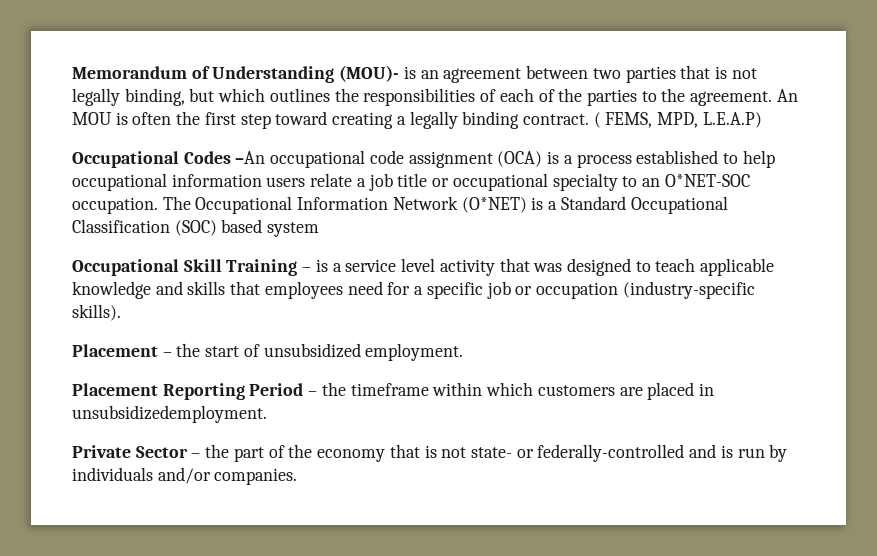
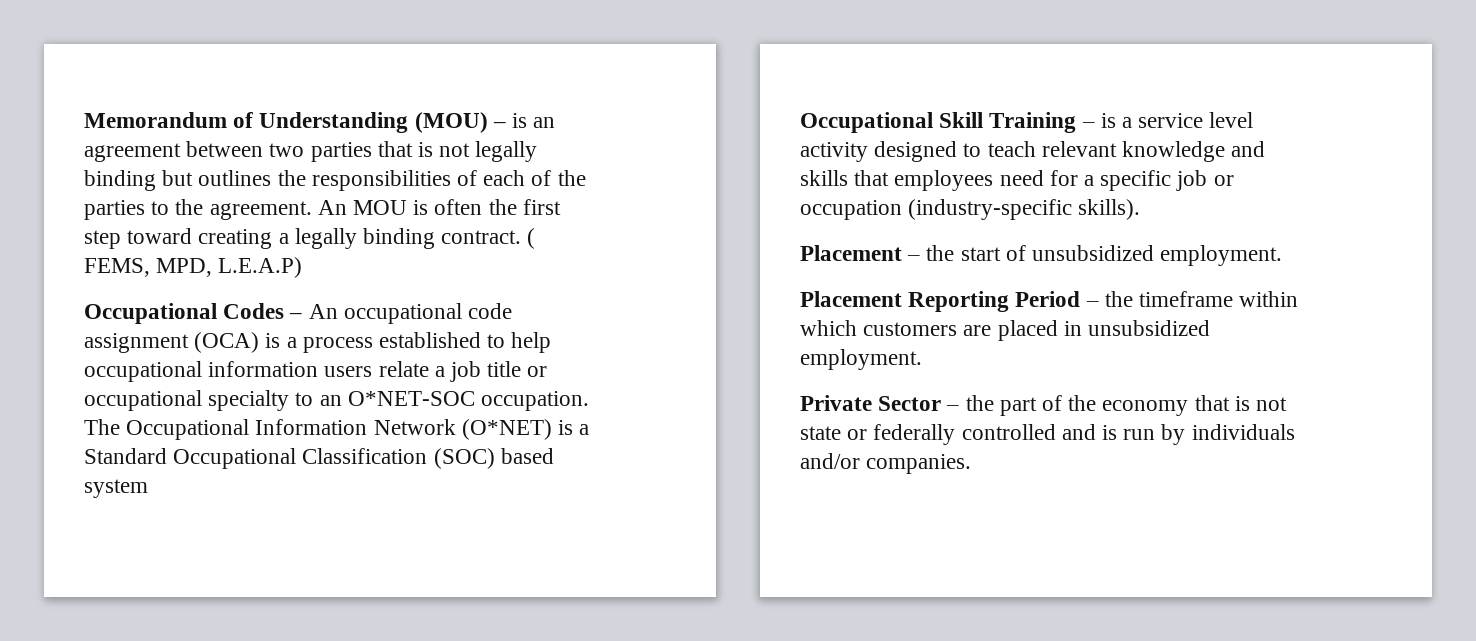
- Memorandum of Understanding (MOU)- is an agreement between two parties that is not legally binding, but which outlines the responsibilities of each of the parties to the agreement.
+ Memorandum of Understanding (MOU) – is an agreement between two parties that is not legally binding but outlines the responsibilities of each of the parties to the agreement.
- Occupational Codes –An occupational code assignment (OCA) is a process established to help occupational information users relate a job title or occupational specialty to an O*NET-SOC occupation.
+ Occupational Codes – An occupational code assignment (OCA) is a process established to help occupational information users relate a job title or occupational specialty to an O*NET-SOC occupation.
- Occupational Skill Training – is a service level activity that was designed to teach applicable knowledge and skills that employees need for a specific job or occupation (industry-specific skills).
+ Occupational Skill Training – is a service level activity designed to teach relevant knowledge and skills that employees need for a specific job or occupation (industry-specific skills).
- Placement Reporting Period – the timeframe within which customers are placed in unsubsidizedemployment.
+ Placement Reporting Period – the timeframe within which customers are placed in unsubsidized employment.
- Private Sector – the part of the economy that is not state- or federally-controlled and is run by individuals and/or companies.
+ Private Sector – the part of the economy that is not state or federally controlled and is run by individuals and/or companies.

